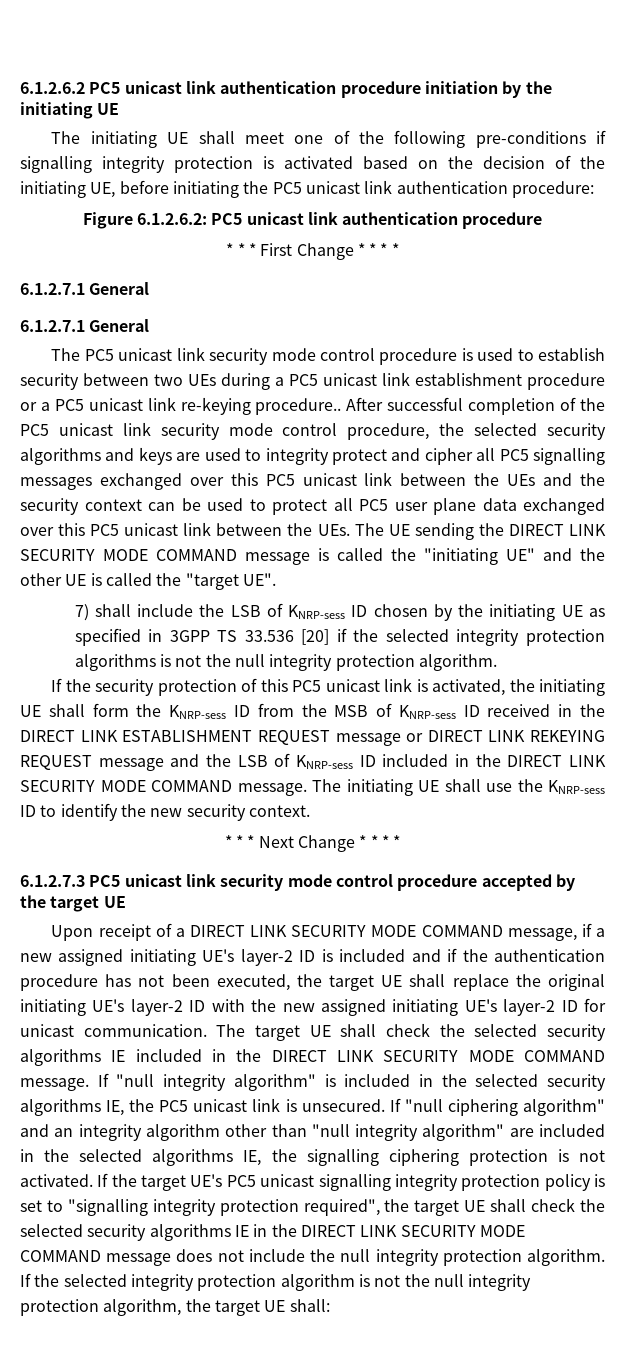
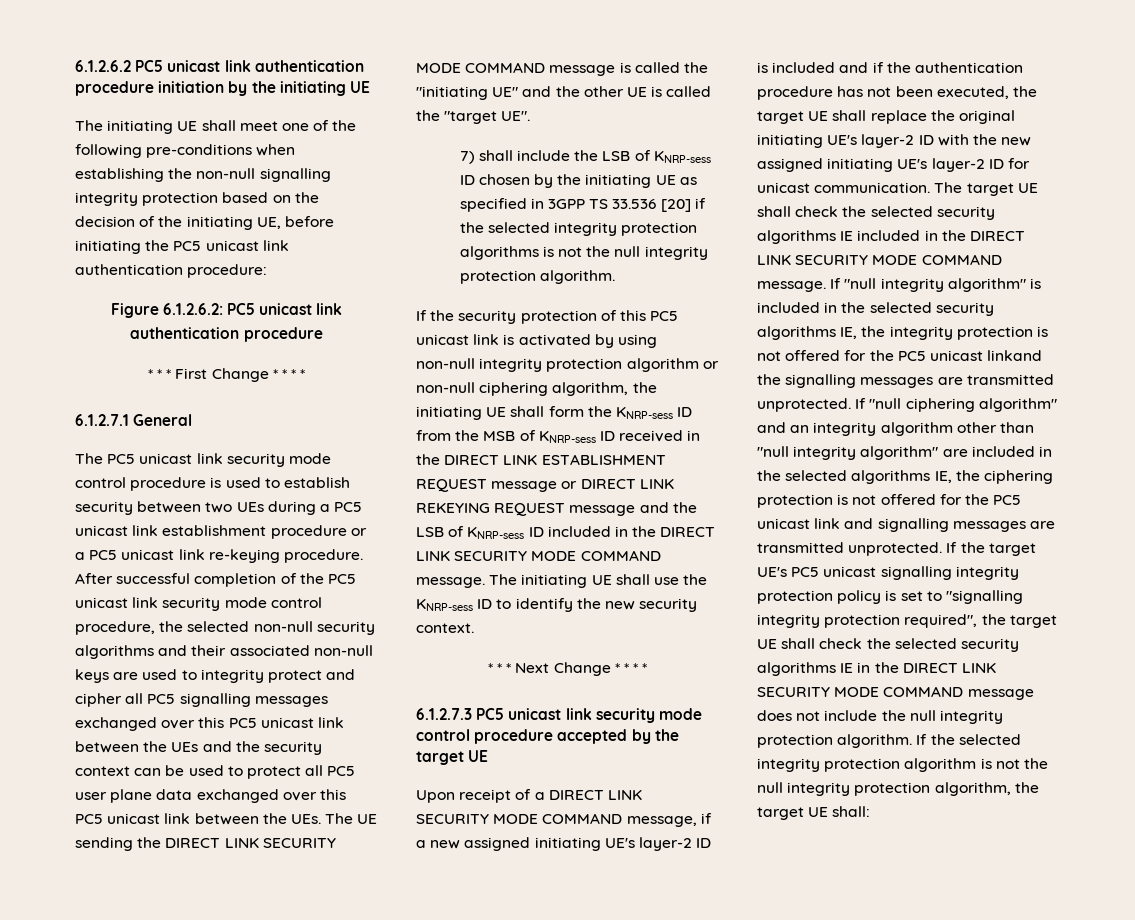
- The initiating UE shall meet one of the following pre-conditions if signalling integrity protection is activated based on the decision of the initiating UE, before initiating the PC5 unicast link authentication procedure:
+ The initiating UE shall meet one of the following pre-conditions when establishing the non-null signalling integrity protection based on the decision of the initiating UE, before initiating the PC5 unicast link authentication procedure:
  * * * First Change * * * *
- 6.1.2.7.1 General
- The PC5 unicast link security mode control procedure is used to establish security between two UEs during a PC5 unicast link establishment procedure or a PC5 unicast link re-keying procedure..
+ The PC5 unicast link security mode control procedure is used to establish security between two UEs during a PC5 unicast link establishment procedure or a PC5 unicast link re-keying procedure.
- After successful completion of the PC5 unicast link security mode control procedure, the selected security algorithms and keys are used to integrity protect and cipher all PC5 signalling messages exchanged over this PC5 unicast link between the UEs and the security context can be used to protect all PC5 user plane data exchanged over this PC5 unicast link between the UEs. The UE sending the DIRECT LINK SECURITY MODE COMMAND message is called the "initiating UE" and the other UE is called the "target UE".
+ After successful completion of the PC5 unicast link security mode control procedure, the selected non-null security algorithms and their associated non-null keys are used to integrity protect and cipher all PC5 signalling messages exchanged over this PC5 unicast link between the UEs and the security context can be used to protect all PC5 user plane data exchanged over this PC5 unicast link between the UEs. The UE sending the DIRECT LINK SECURITY MODE COMMAND message is called the "initiating UE" and the other UE is called the "target UE".
- If the security protection of this PC5 unicast link is activated, the initiating UE shall form the KNRP-sess ID from the MSB of KNRP-sess ID received in the DIRECT LINK ESTABLISHMENT REQUEST message or DIRECT LINK REKEYING REQUEST message and the LSB of KNRP-sess ID included in the DIRECT LINK SECURITY MODE COMMAND message.
+ If the security protection of this PC5 unicast link is activated by using non-null integrity protection algorithm or non-null ciphering algorithm, the initiating UE shall form the KNRP-sess ID from the MSB of KNRP-sess ID received in the DIRECT LINK ESTABLISHMENT REQUEST message or DIRECT LINK REKEYING REQUEST message and the LSB of KNRP-sess ID included in the DIRECT LINK SECURITY MODE COMMAND message.
- If "null integrity algorithm" is included in the selected security algorithms IE, the PC5 unicast link is unsecured.
+ If "null integrity algorithm" is included in the selected security algorithms IE, the integrity protection is not offered for the PC5 unicast linkand the signalling messages are transmitted unprotected.
- If "null ciphering algorithm" and an integrity algorithm other than "null integrity algorithm" are included in the selected algorithms IE, the signalling ciphering protection is not activated.
+ If "null ciphering algorithm" and an integrity algorithm other than "null integrity algorithm" are included in the selected algorithms IE, the ciphering protection is not offered for the PC5 unicast link and signalling messages are transmitted unprotected.

